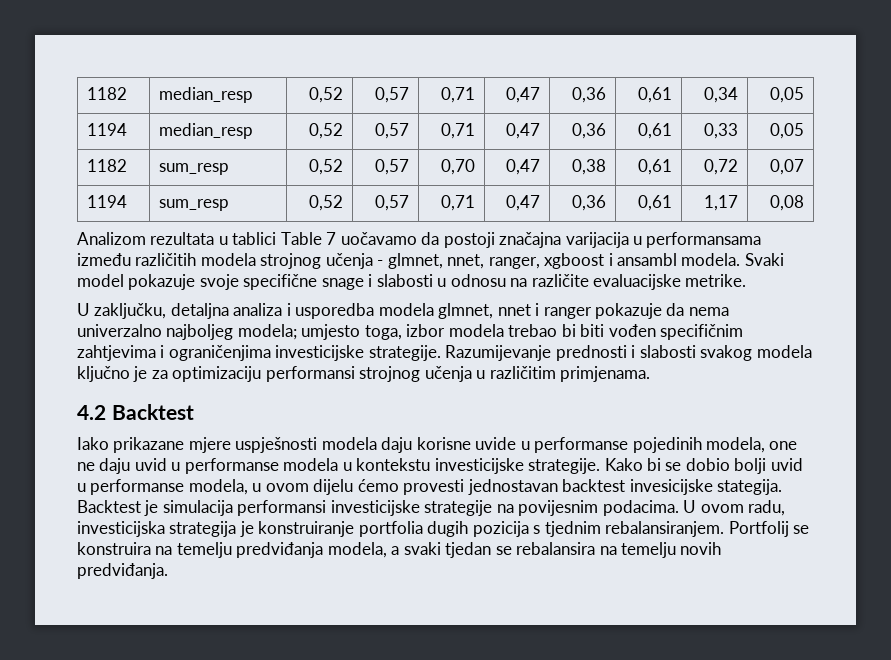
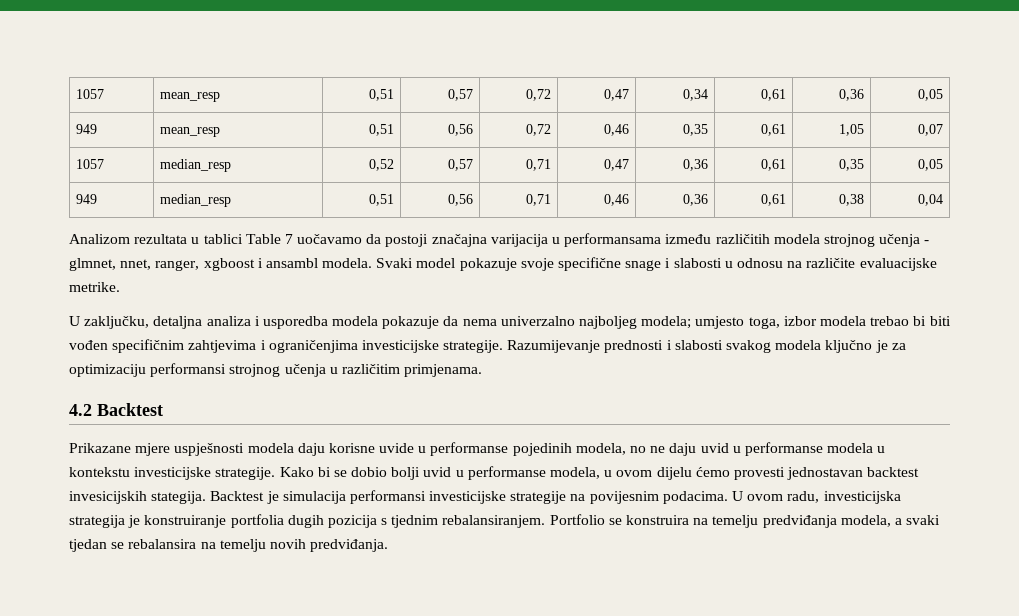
- 1182 | median_resp | 0,52 | 0,57 | 0,71 | 0,47 | 0,36 | 0,61 | 0,34 | 0,05
- 1194 | median_resp | 0,52 | 0,57 | 0,71 | 0,47 | 0,36 | 0,61 | 0,33 | 0,05
- 1182 | sum_resp | 0,52 | 0,57 | 0,70 | 0,47 | 0,38 | 0,61 | 0,72 | 0,07
- 1194 | sum_resp | 0,52 | 0,57 | 0,71 | 0,47 | 0,36 | 0,61 | 1,17 | 0,08
+ 1057 | mean_resp | 0,51 | 0,57 | 0,72 | 0,47 | 0,34 | 0,61 | 0,36 | 0,05
+ 949 | mean_resp | 0,51 | 0,56 | 0,72 | 0,46 | 0,35 | 0,61 | 1,05 | 0,07
+ 1057 | median_resp | 0,52 | 0,57 | 0,71 | 0,47 | 0,36 | 0,61 | 0,35 | 0,05
+ 949 | median_resp | 0,51 | 0,56 | 0,71 | 0,46 | 0,36 | 0,61 | 0,38 | 0,04
- U zaključku, detaljna analiza i usporedba modela glmnet, nnet i ranger pokazuje da nema univerzalno najboljeg modela; umjesto toga, izbor modela trebao bi biti vođen specifičnim zahtjevima i ograničenjima investicijske strategije.
+ U zaključku, detaljna analiza i usporedba modela pokazuje da nema univerzalno najboljeg modela; umjesto toga, izbor modela trebao bi biti vođen specifičnim zahtjevima i ograničenjima investicijske strategije.
- Iako prikazane mjere uspješnosti modela daju korisne uvide u performanse pojedinih modela, one ne daju uvid u performanse modela u kontekstu investicijske strategije.
+ Prikazane mjere uspješnosti modela daju korisne uvide u performanse pojedinih modela, no ne daju uvid u performanse modela u kontekstu investicijske strategije.
- Kako bi se dobio bolji uvid u performanse modela, u ovom dijelu ćemo provesti jednostavan backtest invesicijske stategija.
+ Kako bi se dobio bolji uvid u performanse modela, u ovom dijelu ćemo provesti jednostavan backtest invesicijskih stategija.
- Portfolij se konstruira na temelju predviđanja modela, a svaki tjedan se rebalansira na temelju novih predviđanja.
+ Portfolio se konstruira na temelju predviđanja modela, a svaki tjedan se rebalansira na temelju novih predviđanja.

